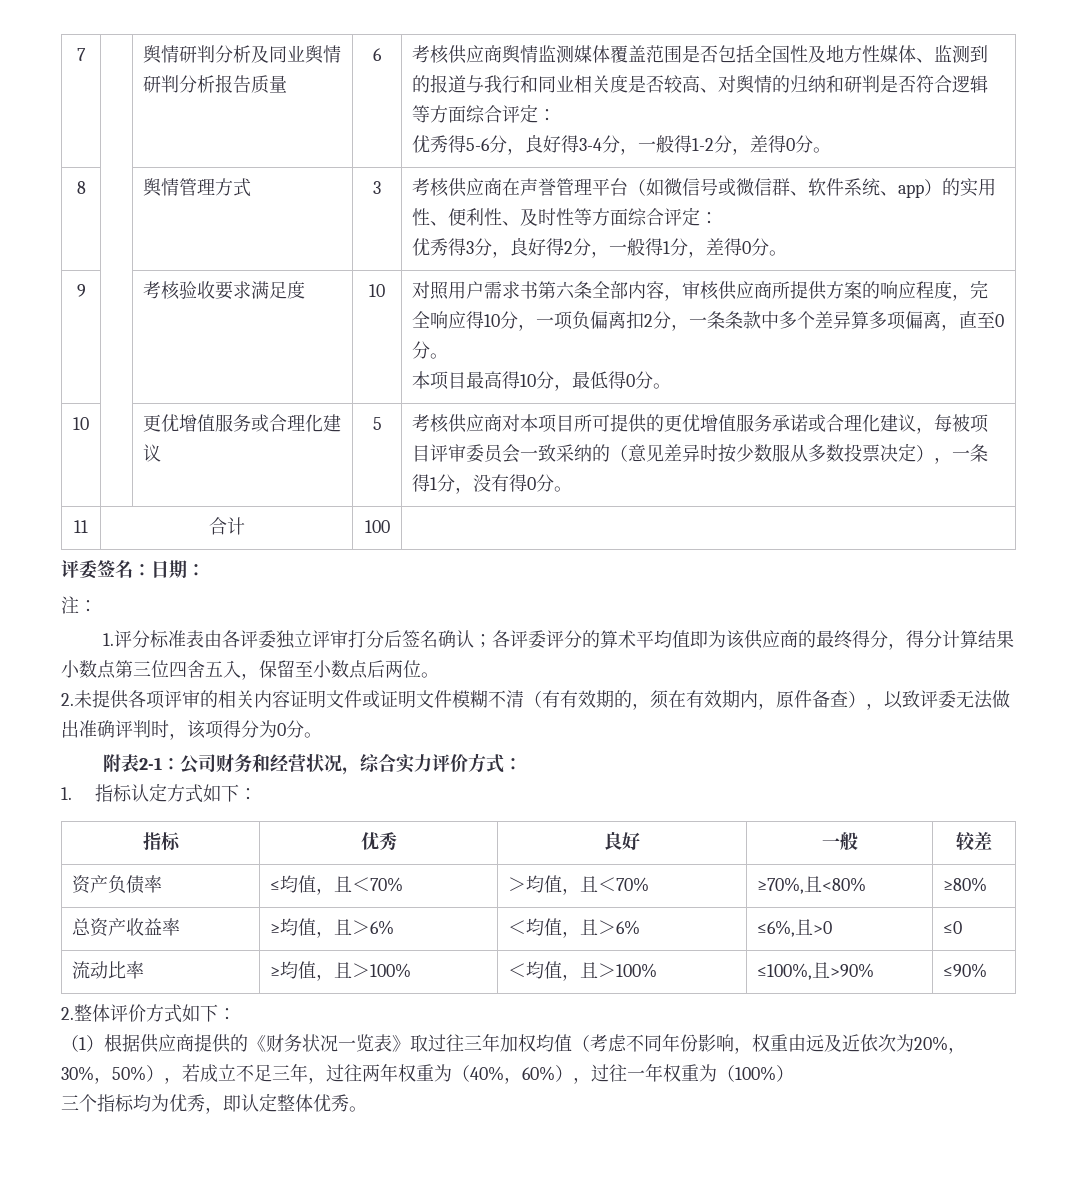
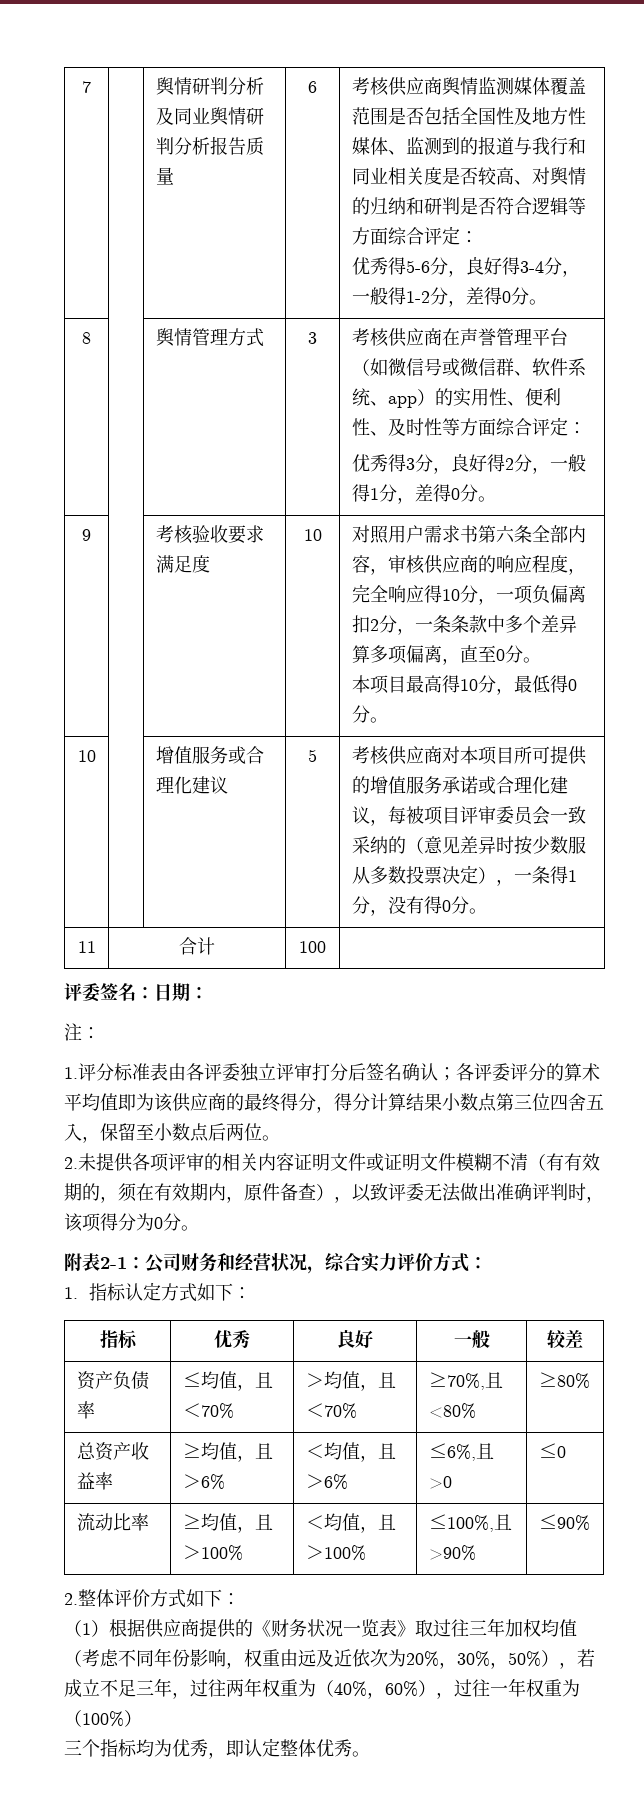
- 对照用户需求书第六条全部内容，审核供应商所提供方案的响应程度，完全响应得10分，一项负偏离扣2分，一条条款中多个差异算多项偏离，直至0分。
+ 对照用户需求书第六条全部内容，审核供应商的响应程度，完全响应得10分，一项负偏离扣2分，一条条款中多个差异算多项偏离，直至0分。
- 更优增值服务或合理化建议
+ 增值服务或合理化建议
- 考核供应商对本项目所可提供的更优增值服务承诺或合理化建议，每被项目评审委员会一致采纳的（意见差异时按少数服从多数投票决定），一条得1分，没有得0分。
+ 考核供应商对本项目所可提供的增值服务承诺或合理化建议，每被项目评审委员会一致采纳的（意见差异时按少数服从多数投票决定），一条得1分，没有得0分。

